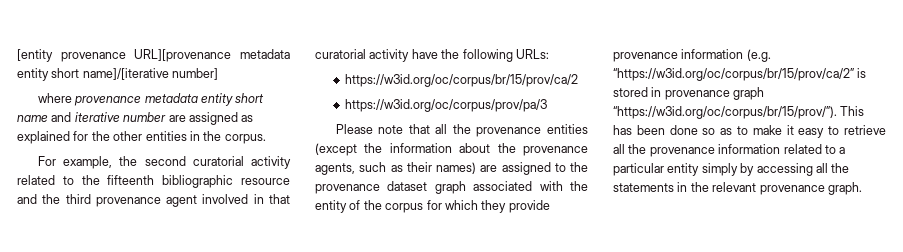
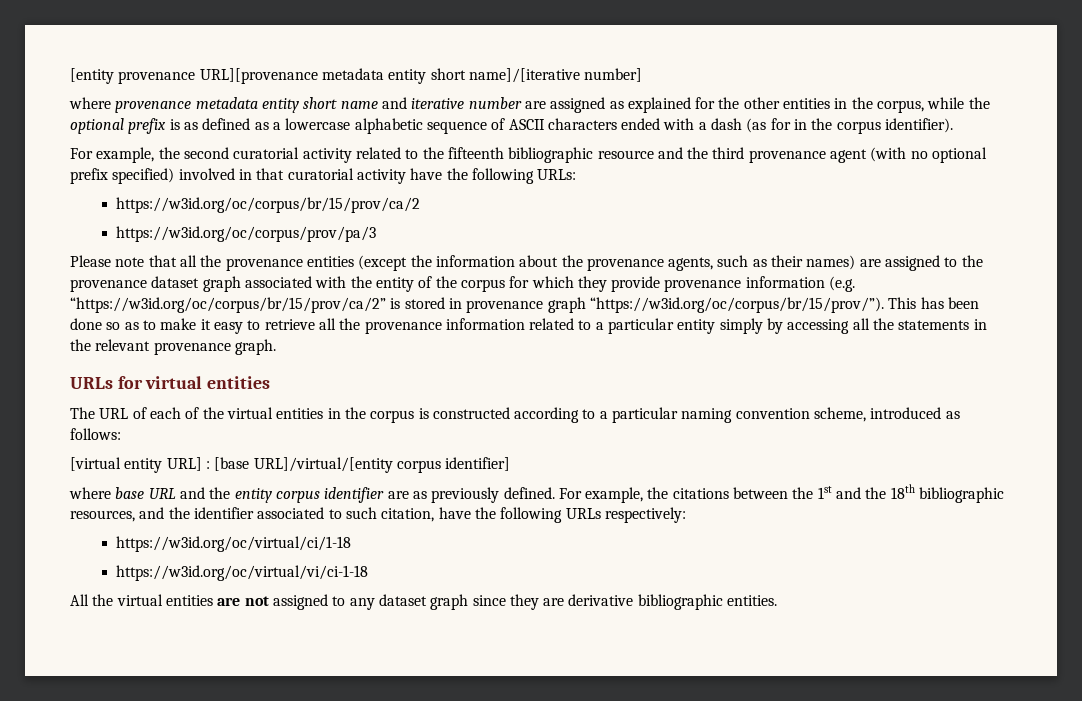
- where provenance metadata entity short name and iterative number are assigned as explained for the other entities in the corpus.
+ where provenance metadata entity short name and iterative number are assigned as explained for the other entities in the corpus, while the optional prefix is as defined as a lowercase alphabetic sequence of ASCII characters ended with a dash (as for in the corpus identifier).
- For example, the second curatorial activity related to the fifteenth bibliographic resource and the third provenance agent involved in that curatorial activity have the following URLs:
+ For example, the second curatorial activity related to the fifteenth bibliographic resource and the third provenance agent (with no optional prefix specified) involved in that curatorial activity have the following URLs:
+ URLs for virtual entities
+ The URL of each of the virtual entities in the corpus is constructed according to a particular naming convention scheme, introduced as follows:
+ [virtual entity URL] : [base URL]/virtual/[entity corpus identifier]
+ where base URL and the entity corpus identifier are as previously defined. For example, the citations between the 1st and the 18th bibliographic resources, and the identifier associated to such citation, have the following URLs respectively:
+ https://w3id.org/oc/virtual/ci/1-18
+ https://w3id.org/oc/virtual/vi/ci-1-18
+ All the virtual entities are not assigned to any dataset graph since they are derivative bibliographic entities.

